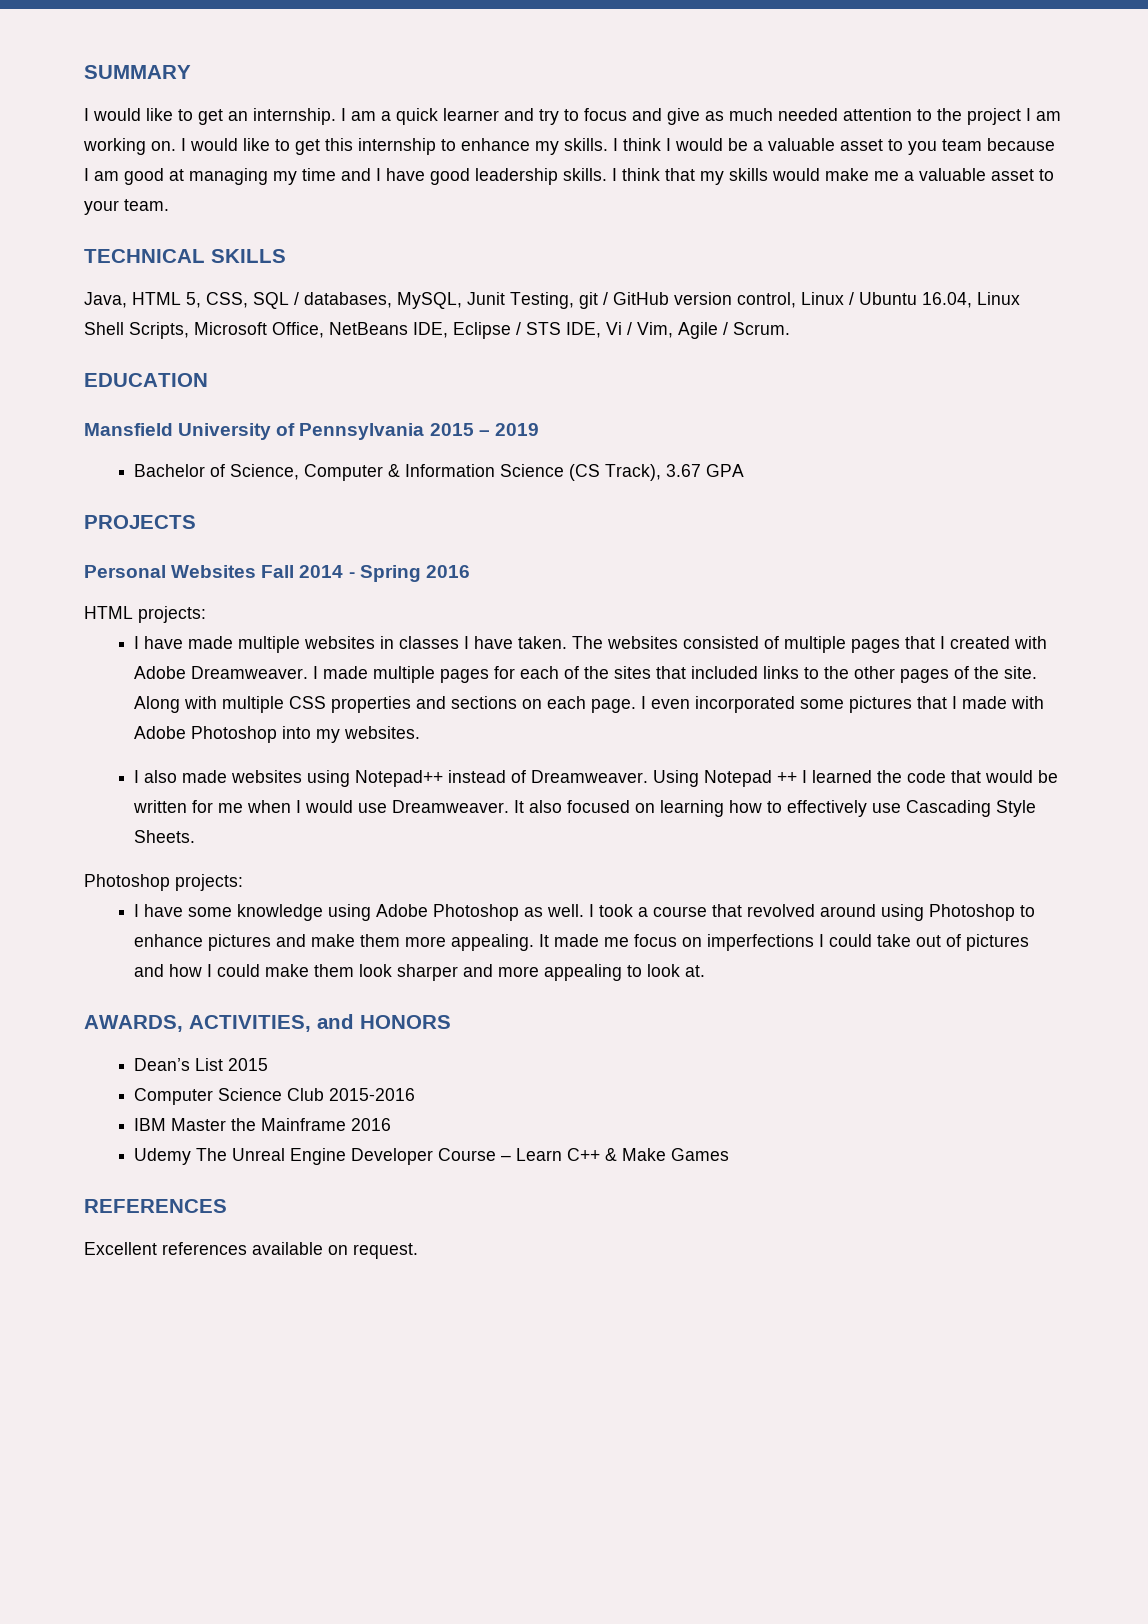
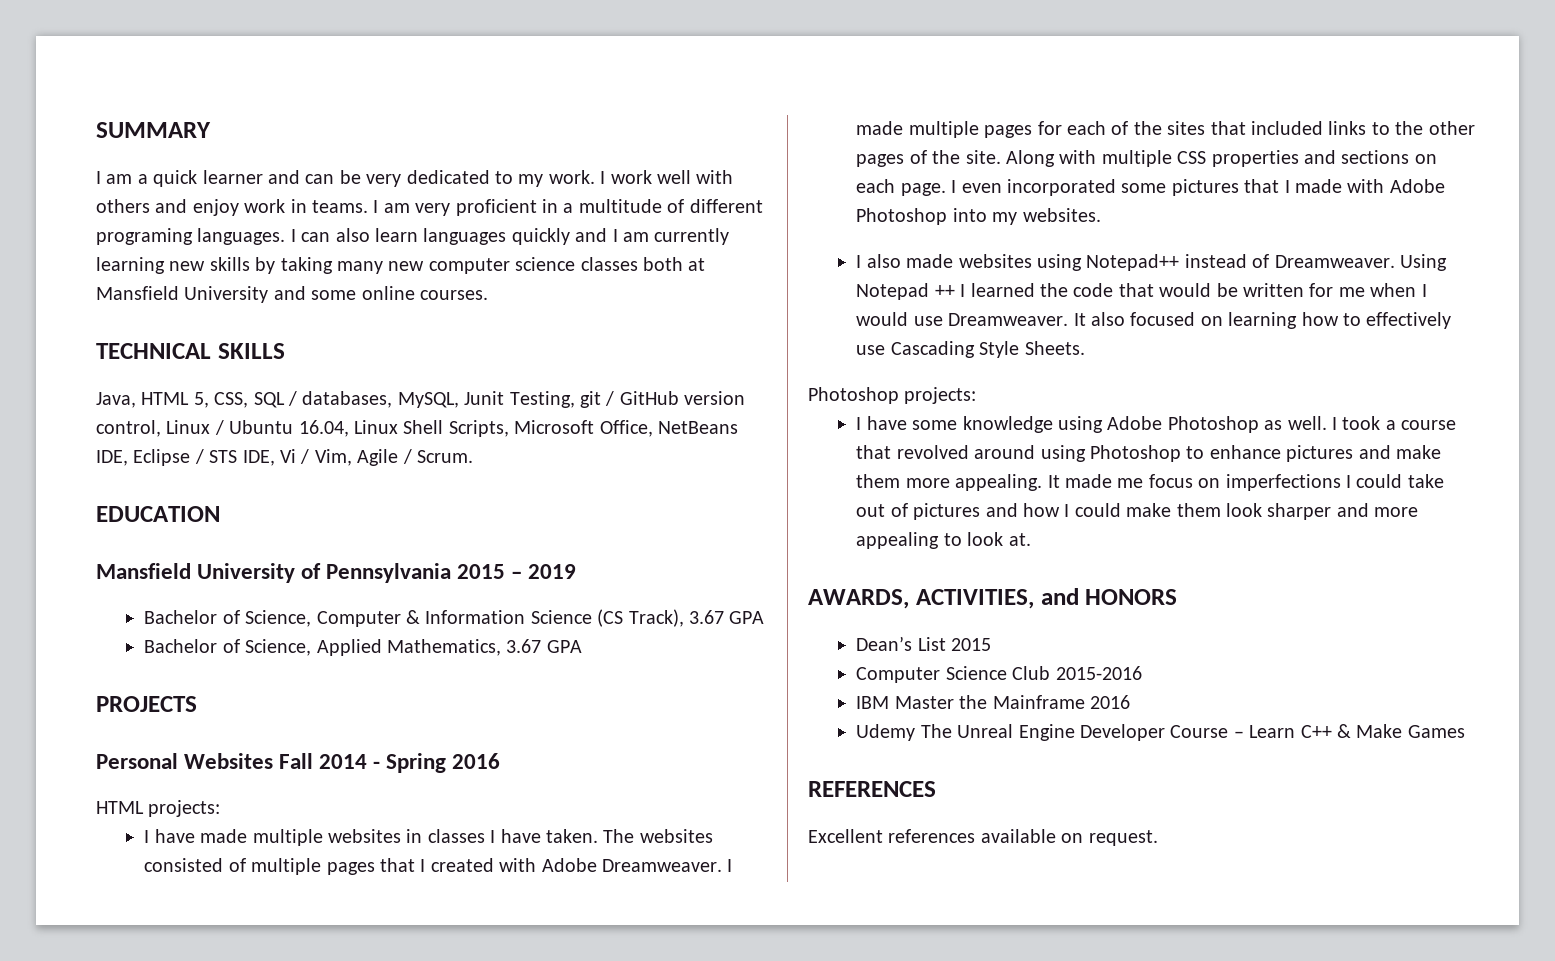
- I would like to get an internship. I am a quick learner and try to focus and give as much needed attention to the project I am working on. I would like to get this internship to enhance my skills. I think I would be a valuable asset to you team because I am good at managing my time and I have good leadership skills. I think that my skills would make me a valuable asset to your team.
+ I am a quick learner and can be very dedicated to my work. I work well with others and enjoy work in teams. I am very proficient in a multitude of different programing languages. I can also learn languages quickly and I am currently learning new skills by taking many new computer science classes both at Mansfield University and some online courses.
+ Bachelor of Science, Applied Mathematics, 3.67 GPA

